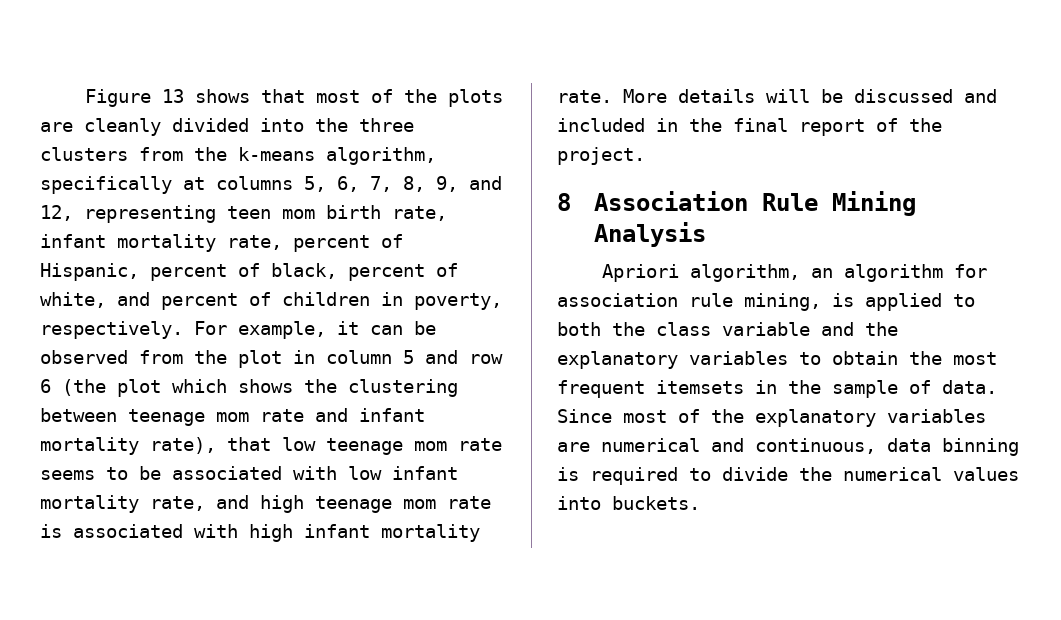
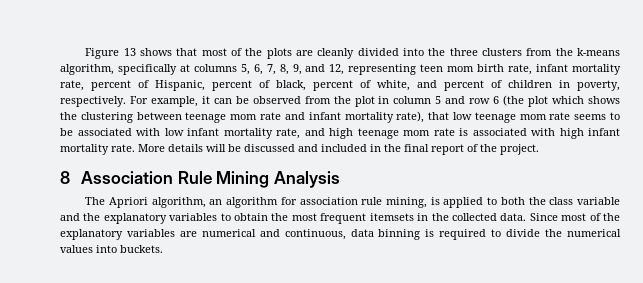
- Apriori algorithm, an algorithm for association rule mining, is applied to both the class variable and the explanatory variables to obtain the most frequent itemsets in the sample of data.
+ The Apriori algorithm, an algorithm for association rule mining, is applied to both the class variable and the explanatory variables to obtain the most frequent itemsets in the collected data.

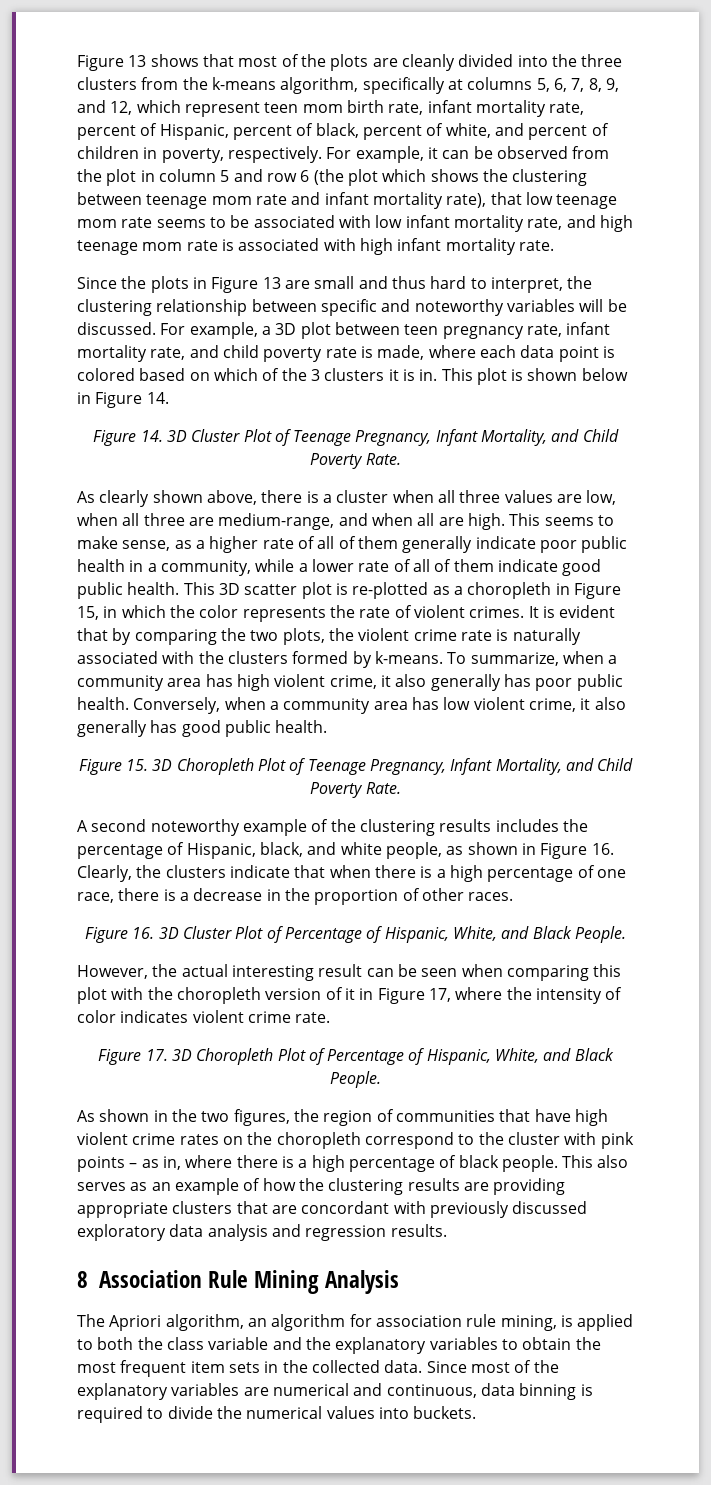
- Figure 13 shows that most of the plots are cleanly divided into the three clusters from the k-means algorithm, specifically at columns 5, 6, 7, 8, 9, and 12, representing teen mom birth rate, infant mortality rate, percent of Hispanic, percent of black, percent of white, and percent of children in poverty, respectively.
+ Figure 13 shows that most of the plots are cleanly divided into the three clusters from the k-means algorithm, specifically at columns 5, 6, 7, 8, 9, and 12, which represent teen mom birth rate, infant mortality rate, percent of Hispanic, percent of black, percent of white, and percent of children in poverty, respectively.
- For example, it can be observed from the plot in column 5 and row 6 (the plot which shows the clustering between teenage mom rate and infant mortality rate), that low teenage mom rate seems to be associated with low infant mortality rate, and high teenage mom rate is associated with high infant mortality rate. More details will be discussed and included in the final report of the project.
+ For example, it can be observed from the plot in column 5 and row 6 (the plot which shows the clustering between teenage mom rate and infant mortality rate), that low teenage mom rate seems to be associated with low infant mortality rate, and high teenage mom rate is associated with high infant mortality rate.
+ Since the plots in Figure 13 are small and thus hard to interpret, the clustering relationship between specific and noteworthy variables will be discussed. For example, a 3D plot between teen pregnancy rate, infant mortality rate, and child poverty rate is made, where each data point is colored based on which of the 3 clusters it is in. This plot is shown below in Figure 14.
+ Figure 14. 3D Cluster Plot of Teenage Pregnancy, Infant Mortality, and Child Poverty Rate.
+ As clearly shown above, there is a cluster when all three values are low, when all three are medium-range, and when all are high. This seems to make sense, as a higher rate of all of them generally indicate poor public health in a community, while a lower rate of all of them indicate good public health. This 3D scatter plot is re-plotted as a choropleth in Figure 15, in which the color represents the rate of violent crimes. It is evident that by comparing the two plots, the violent crime rate is naturally associated with the clusters formed by k-means. To summarize, when a community area has high violent crime, it also generally has poor public health. Conversely, when a community area has low violent crime, it also generally has good public health.
+ Figure 15. 3D Choropleth Plot of Teenage Pregnancy, Infant Mortality, and Child Poverty Rate.
+ A second noteworthy example of the clustering results includes the percentage of Hispanic, black, and white people, as shown in Figure 16. Clearly, the clusters indicate that when there is a high percentage of one race, there is a decrease in the proportion of other races.
+ Figure 16. 3D Cluster Plot of Percentage of Hispanic, White, and Black People.
+ However, the actual interesting result can be seen when comparing this plot with the choropleth version of it in Figure 17, where the intensity of color indicates violent crime rate.
+ Figure 17. 3D Choropleth Plot of Percentage of Hispanic, White, and Black People.
+ As shown in the two figures, the region of communities that have high violent crime rates on the choropleth correspond to the cluster with pink points – as in, where there is a high percentage of black people. This also serves as an example of how the clustering results are providing appropriate clusters that are concordant with previously discussed exploratory data analysis and regression results.
- The Apriori algorithm, an algorithm for association rule mining, is applied to both the class variable and the explanatory variables to obtain the most frequent itemsets in the collected data.
+ The Apriori algorithm, an algorithm for association rule mining, is applied to both the class variable and the explanatory variables to obtain the most frequent item sets in the collected data.

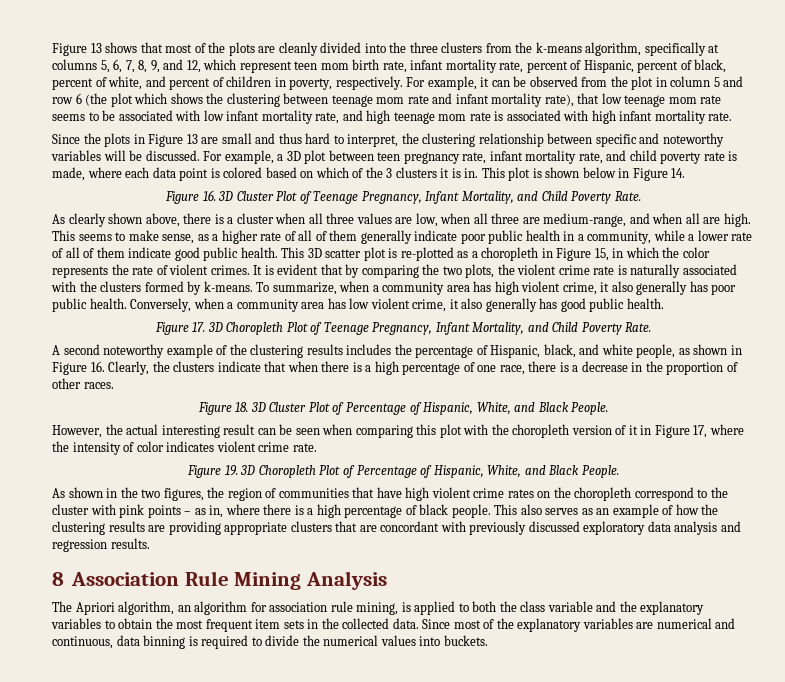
- Figure 14. 3D Cluster Plot of Teenage Pregnancy, Infant Mortality, and Child Poverty Rate.
+ Figure 16. 3D Cluster Plot of Teenage Pregnancy, Infant Mortality, and Child Poverty Rate.
- Figure 15. 3D Choropleth Plot of Teenage Pregnancy, Infant Mortality, and Child Poverty Rate.
+ Figure 17. 3D Choropleth Plot of Teenage Pregnancy, Infant Mortality, and Child Poverty Rate.
- Figure 16. 3D Cluster Plot of Percentage of Hispanic, White, and Black People.
+ Figure 18. 3D Cluster Plot of Percentage of Hispanic, White, and Black People.
- Figure 17. 3D Choropleth Plot of Percentage of Hispanic, White, and Black People.
+ Figure 19. 3D Choropleth Plot of Percentage of Hispanic, White, and Black People.

